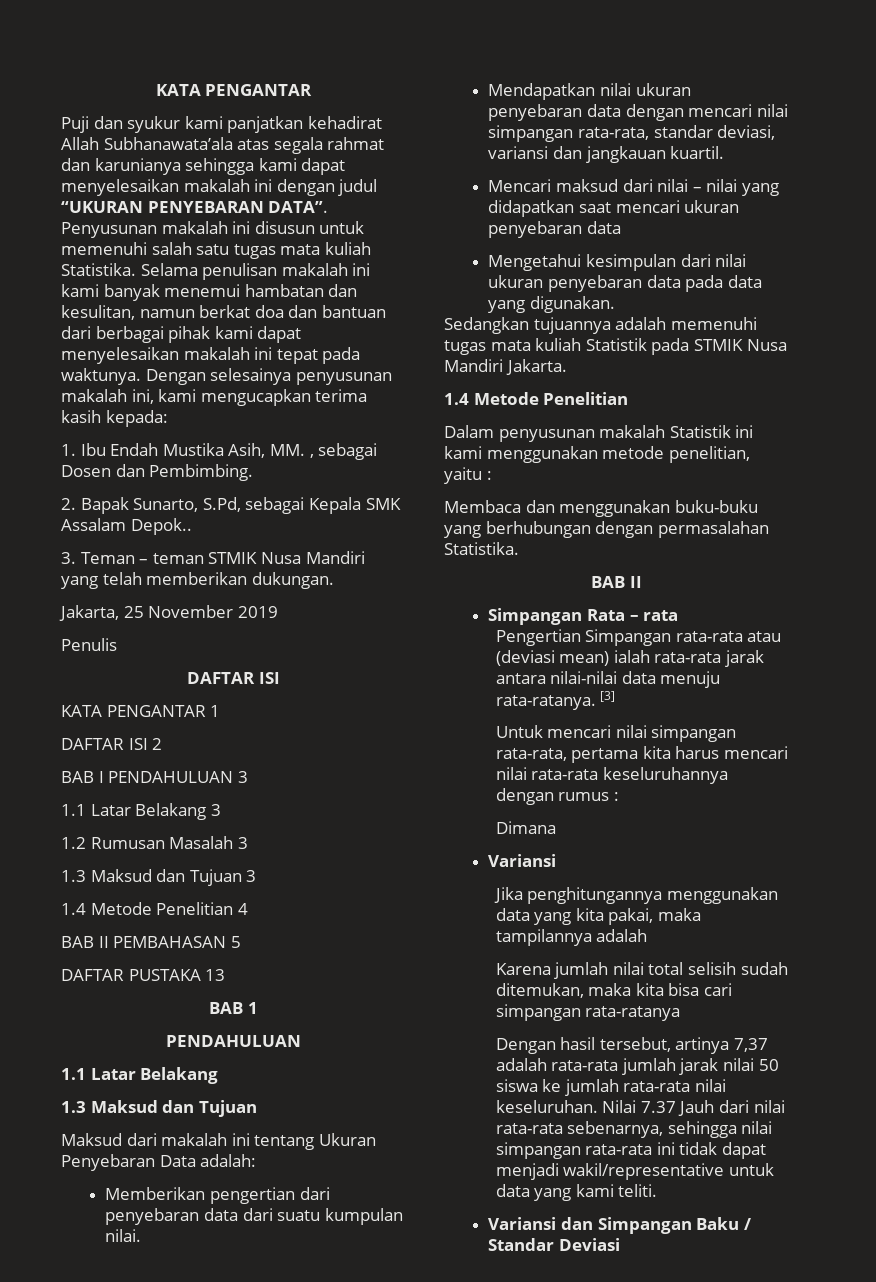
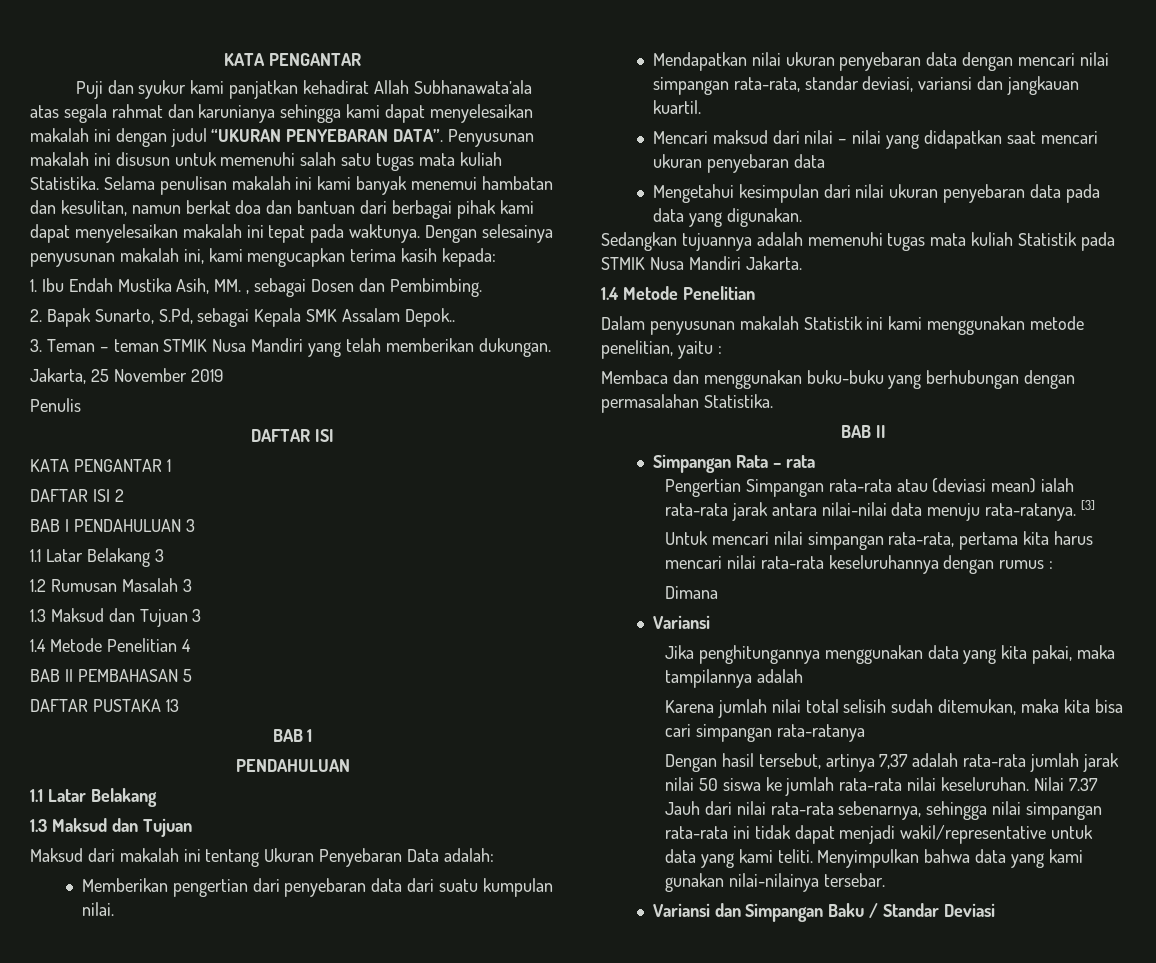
+ Menyimpulkan bahwa data yang kami gunakan nilai-nilainya tersebar.

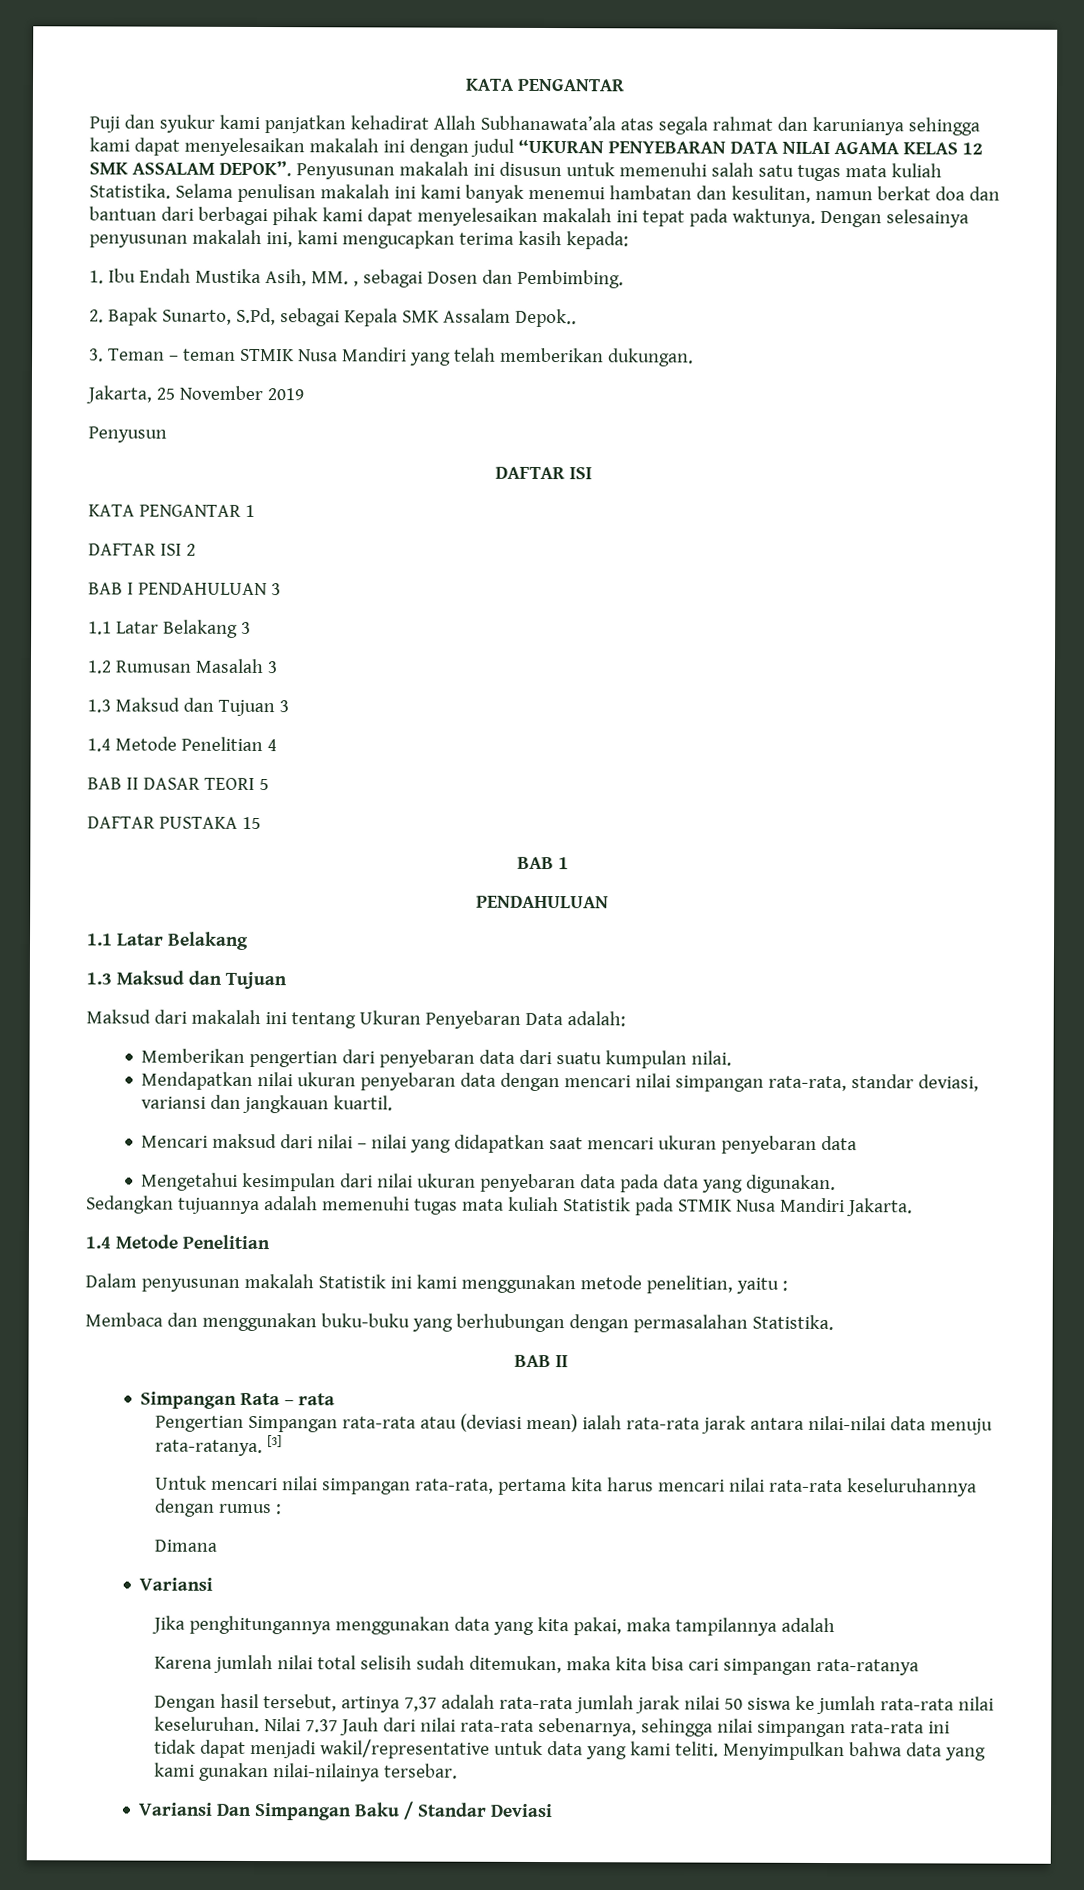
- Puji dan syukur kami panjatkan kehadirat Allah Subhanawata’ala atas segala rahmat dan karunianya sehingga kami dapat menyelesaikan makalah ini dengan judul “UKURAN PENYEBARAN DATA”.
+ Puji dan syukur kami panjatkan kehadirat Allah Subhanawata’ala atas segala rahmat dan karunianya sehingga kami dapat menyelesaikan makalah ini dengan judul “UKURAN PENYEBARAN DATA NILAI AGAMA KELAS 12 SMK ASSALAM DEPOK”.
- Penulis
+ Penyusun
- BAB II PEMBAHASAN 5
+ BAB II DASAR TEORI 5
- DAFTAR PUSTAKA 13
+ DAFTAR PUSTAKA 15
- Variansi dan Simpangan Baku / Standar Deviasi
+ Variansi Dan Simpangan Baku / Standar Deviasi

